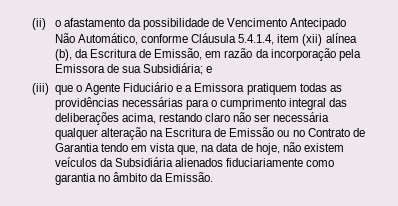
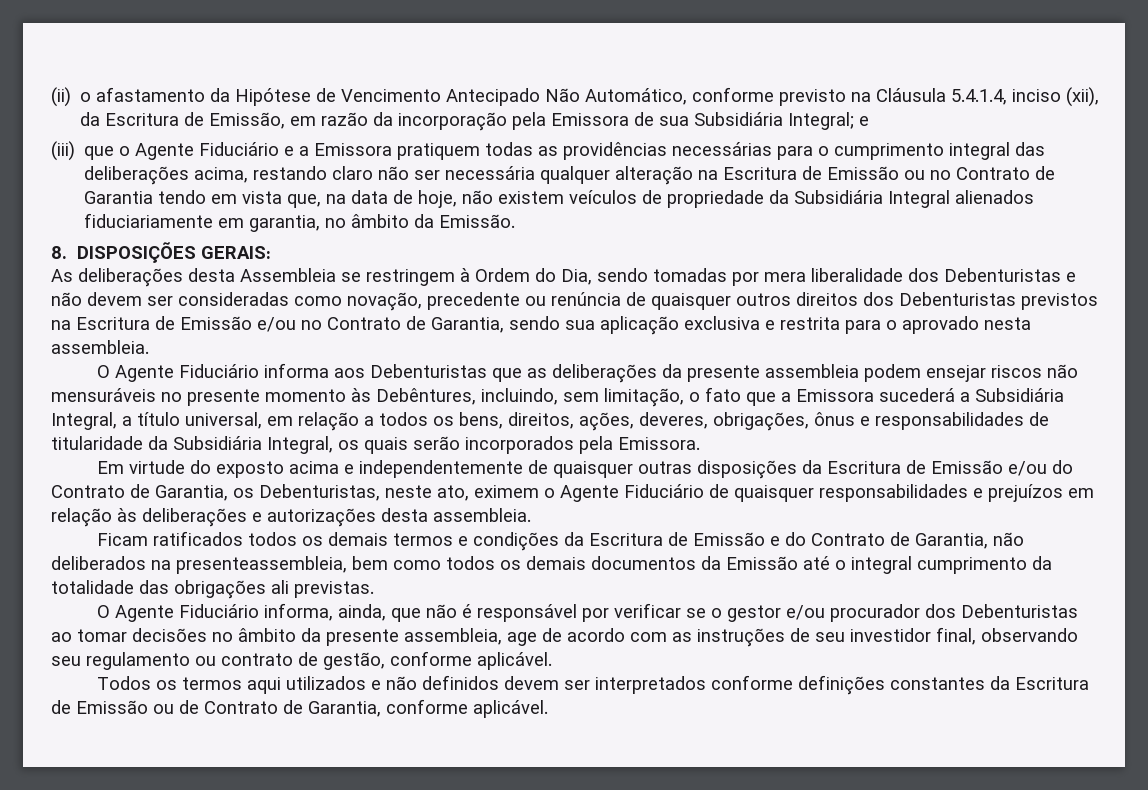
- (ii) o afastamento da possibilidade de Vencimento Antecipado Não Automático, conforme Cláusula 5.4.1.4, item (xii) alínea (b), da Escritura de Emissão, em razão da incorporação pela Emissora de sua Subsidiária; e
+ (ii) o afastamento da Hipótese de Vencimento Antecipado Não Automático, conforme previsto na Cláusula 5.4.1.4, inciso (xii), da Escritura de Emissão, em razão da incorporação pela Emissora de sua Subsidiária Integral; e
- (iii) que o Agente Fiduciário e a Emissora pratiquem todas as providências necessárias para o cumprimento integral das deliberações acima, restando claro não ser necessária qualquer alteração na Escritura de Emissão ou no Contrato de Garantia tendo em vista que, na data de hoje, não existem veículos da Subsidiária alienados fiduciariamente como garantia no âmbito da Emissão.
+ (iii) que o Agente Fiduciário e a Emissora pratiquem todas as providências necessárias para o cumprimento integral das deliberações acima, restando claro não ser necessária qualquer alteração na Escritura de Emissão ou no Contrato de Garantia tendo em vista que, na data de hoje, não existem veículos de propriedade da Subsidiária Integral alienados fiduciariamente em garantia, no âmbito da Emissão.
+ 8. DISPOSIÇÕES GERAIS:
+ As deliberações desta Assembleia se restringem à Ordem do Dia, sendo tomadas por mera liberalidade dos Debenturistas e não devem ser consideradas como novação, precedente ou renúncia de quaisquer outros direitos dos Debenturistas previstos na Escritura de Emissão e/ou no Contrato de Garantia, sendo sua aplicação exclusiva e restrita para o aprovado nesta assembleia.
+ O Agente Fiduciário informa aos Debenturistas que as deliberações da presente assembleia podem ensejar riscos não mensuráveis no presente momento às Debêntures, incluindo, sem limitação, o fato que a Emissora sucederá a Subsidiária Integral, a título universal, em relação a todos os bens, direitos, ações, deveres, obrigações, ônus e responsabilidades de titularidade da Subsidiária Integral, os quais serão incorporados pela Emissora.
+ Em virtude do exposto acima e independentemente de quaisquer outras disposições da Escritura de Emissão e/ou do Contrato de Garantia, os Debenturistas, neste ato, eximem o Agente Fiduciário de quaisquer responsabilidades e prejuízos em relação às deliberações e autorizações desta assembleia.
+ Ficam ratificados todos os demais termos e condições da Escritura de Emissão e do Contrato de Garantia, não deliberados na presenteassembleia, bem como todos os demais documentos da Emissão até o integral cumprimento da totalidade das obrigações ali previstas.
+ O Agente Fiduciário informa, ainda, que não é responsável por verificar se o gestor e/ou procurador dos Debenturistas ao tomar decisões no âmbito da presente assembleia, age de acordo com as instruções de seu investidor final, observando seu regulamento ou contrato de gestão, conforme aplicável.
+ Todos os termos aqui utilizados e não definidos devem ser interpretados conforme definições constantes da Escritura de Emissão ou de Contrato de Garantia, conforme aplicável.

